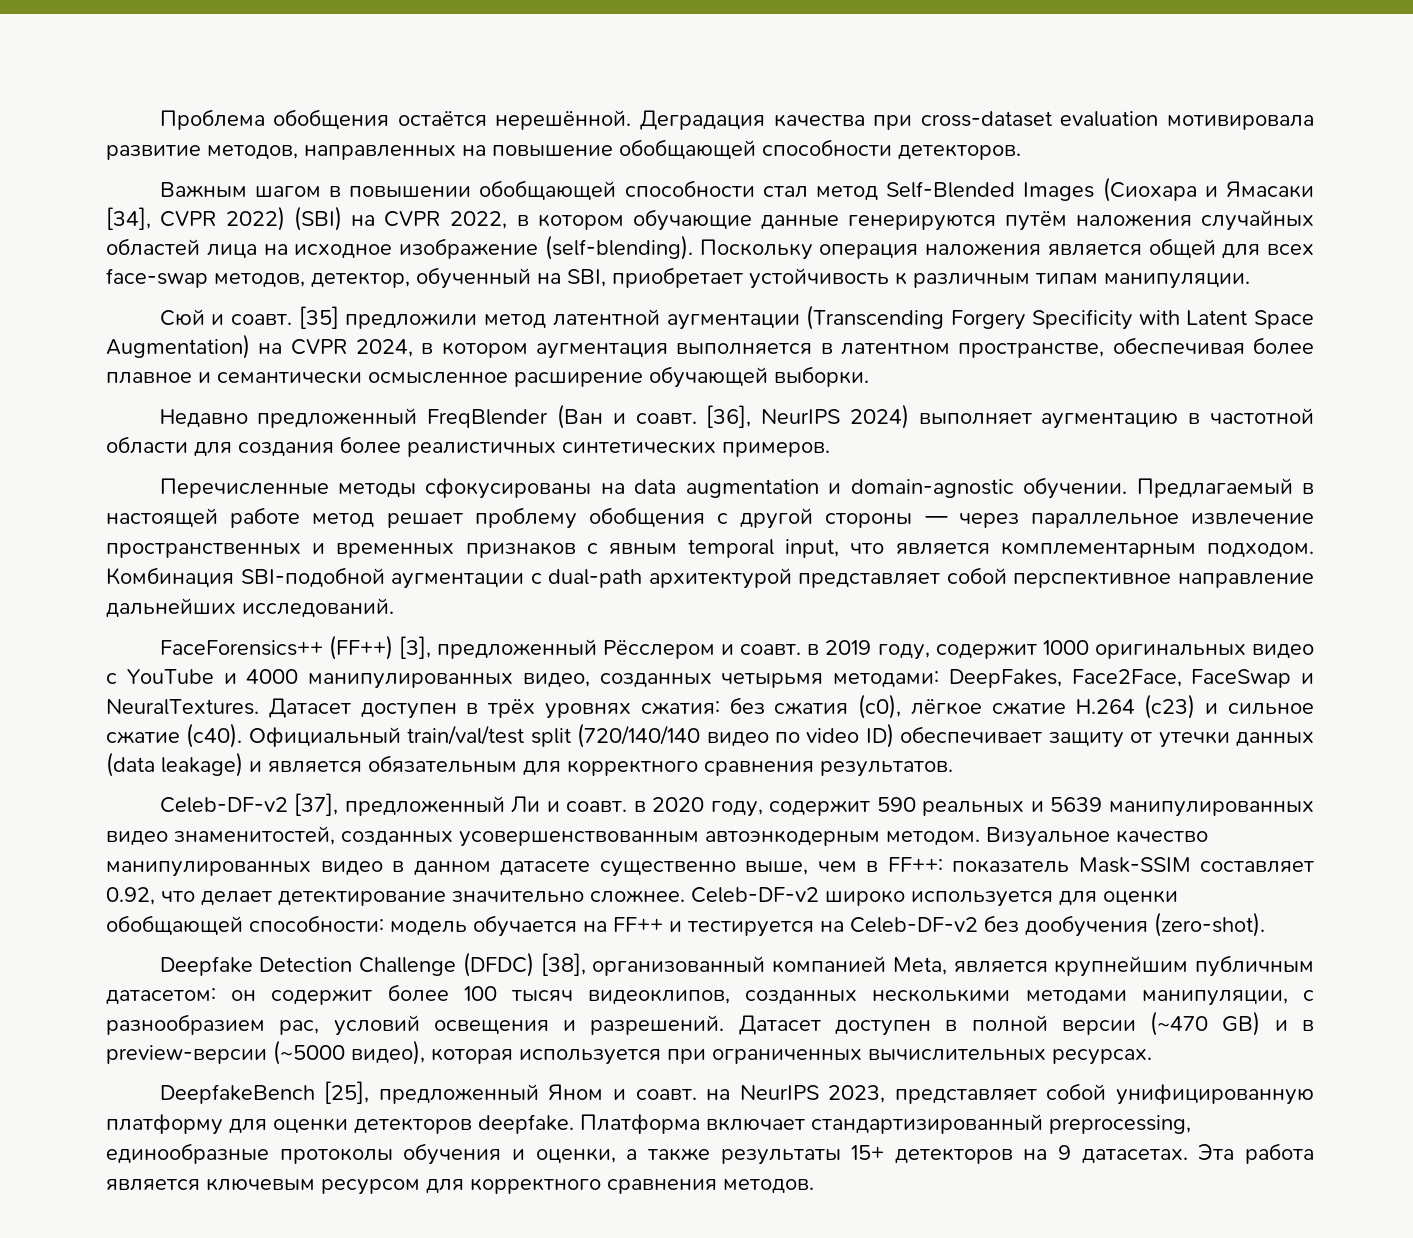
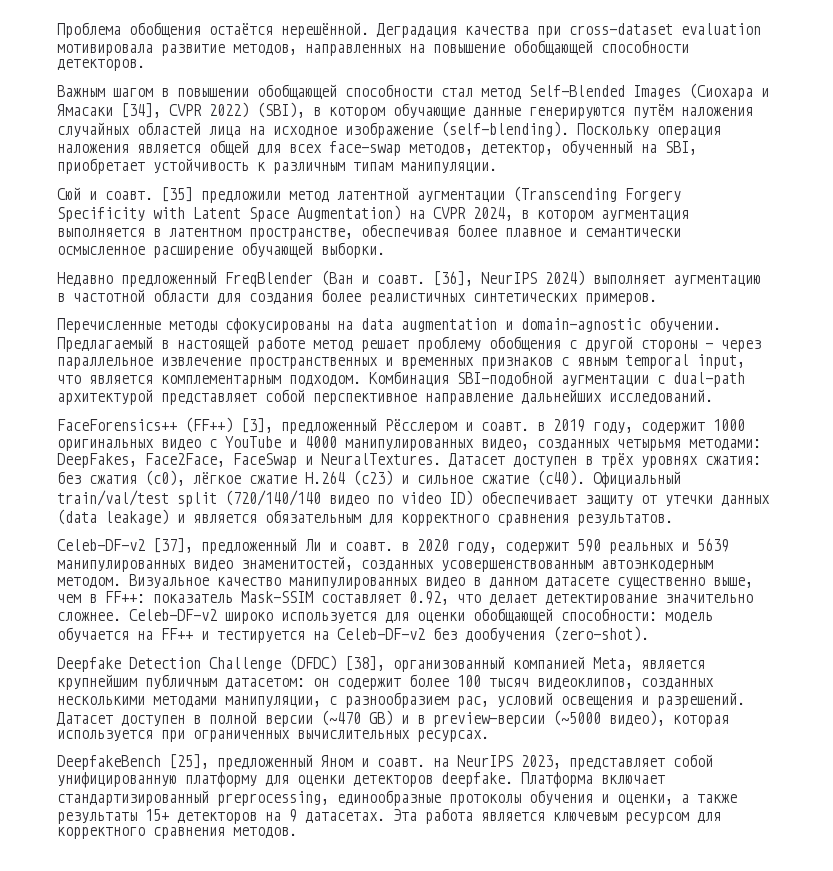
- Важным шагом в повышении обобщающей способности стал метод Self-Blended Images (Сиохара и Ямасаки [34], CVPR 2022) (SBI) на CVPR 2022, в котором обучающие данные генерируются путём наложения случайных областей лица на исходное изображение (self-blending).
+ Важным шагом в повышении обобщающей способности стал метод Self-Blended Images (Сиохара и Ямасаки [34], CVPR 2022) (SBI), в котором обучающие данные генерируются путём наложения случайных областей лица на исходное изображение (self-blending).
- Предлагаемый в настоящей работе метод решает проблему обобщения с другой стороны — через параллельное извлечение пространственных и временных признаков с явным temporal input, что является комплементарным подходом.
+ Предлагаемый в настоящей работе метод решает проблему обобщения с другой стороны - через параллельное извлечение пространственных и временных признаков с явным temporal input, что является комплементарным подходом.

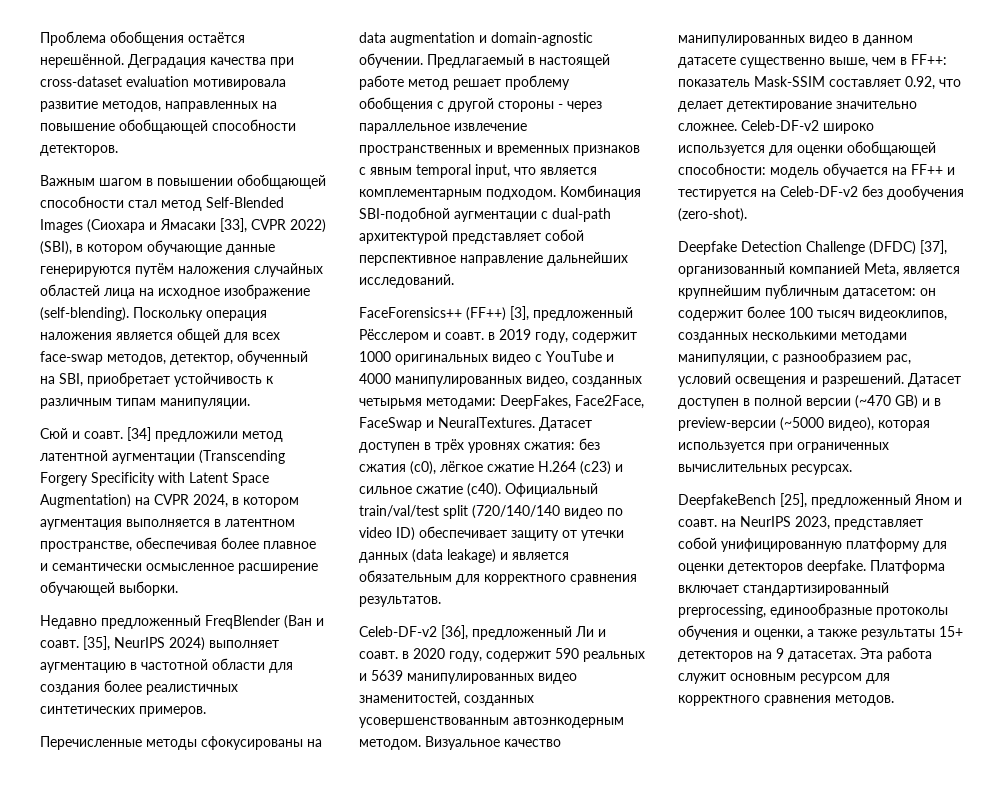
- Важным шагом в повышении обобщающей способности стал метод Self-Blended Images (Сиохара и Ямасаки [34], CVPR 2022) (SBI), в котором обучающие данные генерируются путём наложения случайных областей лица на исходное изображение (self-blending).
+ Важным шагом в повышении обобщающей способности стал метод Self-Blended Images (Сиохара и Ямасаки [33], CVPR 2022) (SBI), в котором обучающие данные генерируются путём наложения случайных областей лица на исходное изображение (self-blending).
- [35] предложили метод латентной аугментации (Transcending Forgery Specificity with Latent Space Augmentation) на CVPR 2024, в котором аугментация выполняется в латентном пространстве, обеспечивая более плавное и семантически осмысленное расширение обучающей выборки.
+ [34] предложили метод латентной аугментации (Transcending Forgery Specificity with Latent Space Augmentation) на CVPR 2024, в котором аугментация выполняется в латентном пространстве, обеспечивая более плавное и семантически осмысленное расширение обучающей выборки.
- [36], NeurIPS 2024) выполняет аугментацию в частотной области для создания более реалистичных синтетических примеров.
+ [35], NeurIPS 2024) выполняет аугментацию в частотной области для создания более реалистичных синтетических примеров.
- Celeb-DF-v2 [37], предложенный Ли и соавт. в 2020 году, содержит 590 реальных и 5639 манипулированных видео знаменитостей, созданных усовершенствованным автоэнкодерным методом.
+ Celeb-DF-v2 [36], предложенный Ли и соавт. в 2020 году, содержит 590 реальных и 5639 манипулированных видео знаменитостей, созданных усовершенствованным автоэнкодерным методом.
- Deepfake Detection Challenge (DFDC) [38], организованный компанией Meta, является крупнейшим публичным датасетом: он содержит более 100 тысяч видеоклипов, созданных несколькими методами манипуляции, с разнообразием рас, условий освещения и разрешений.
+ Deepfake Detection Challenge (DFDC) [37], организованный компанией Meta, является крупнейшим публичным датасетом: он содержит более 100 тысяч видеоклипов, созданных несколькими методами манипуляции, с разнообразием рас, условий освещения и разрешений.
- Эта работа является ключевым ресурсом для корректного сравнения методов.
+ Эта работа служит основным ресурсом для корректного сравнения методов.

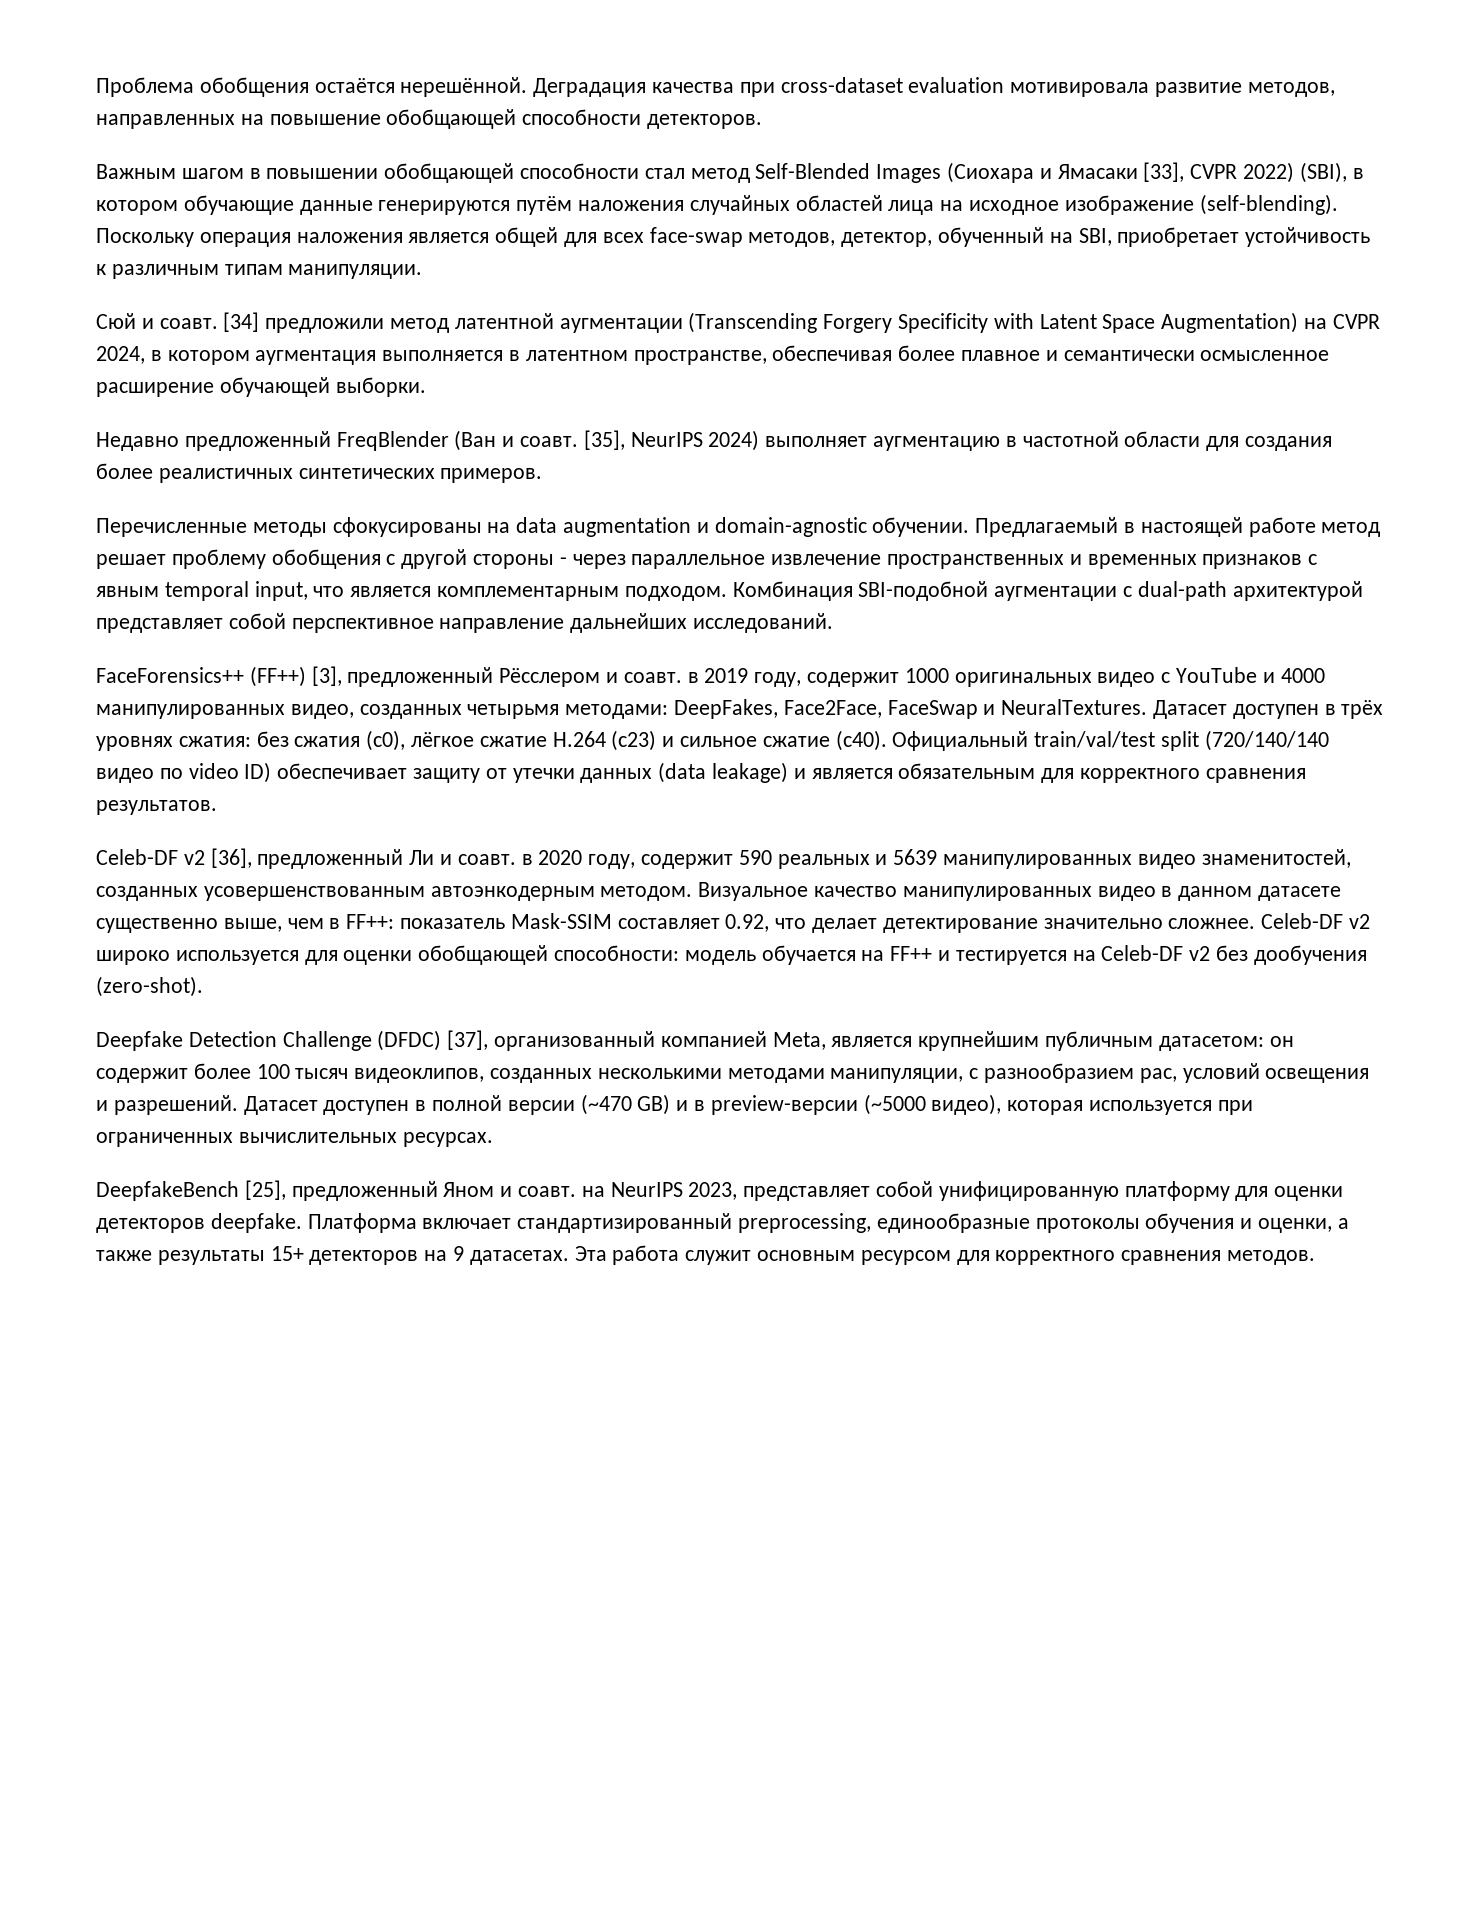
- Celeb-DF-v2 [36], предложенный Ли и соавт. в 2020 году, содержит 590 реальных и 5639 манипулированных видео знаменитостей, созданных усовершенствованным автоэнкодерным методом.
+ Celeb-DF v2 [36], предложенный Ли и соавт. в 2020 году, содержит 590 реальных и 5639 манипулированных видео знаменитостей, созданных усовершенствованным автоэнкодерным методом.
- Celeb-DF-v2 широко используется для оценки обобщающей способности: модель обучается на FF++ и тестируется на Celeb-DF-v2 без дообучения (zero-shot).
+ Celeb-DF v2 широко используется для оценки обобщающей способности: модель обучается на FF++ и тестируется на Celeb-DF v2 без дообучения (zero-shot).

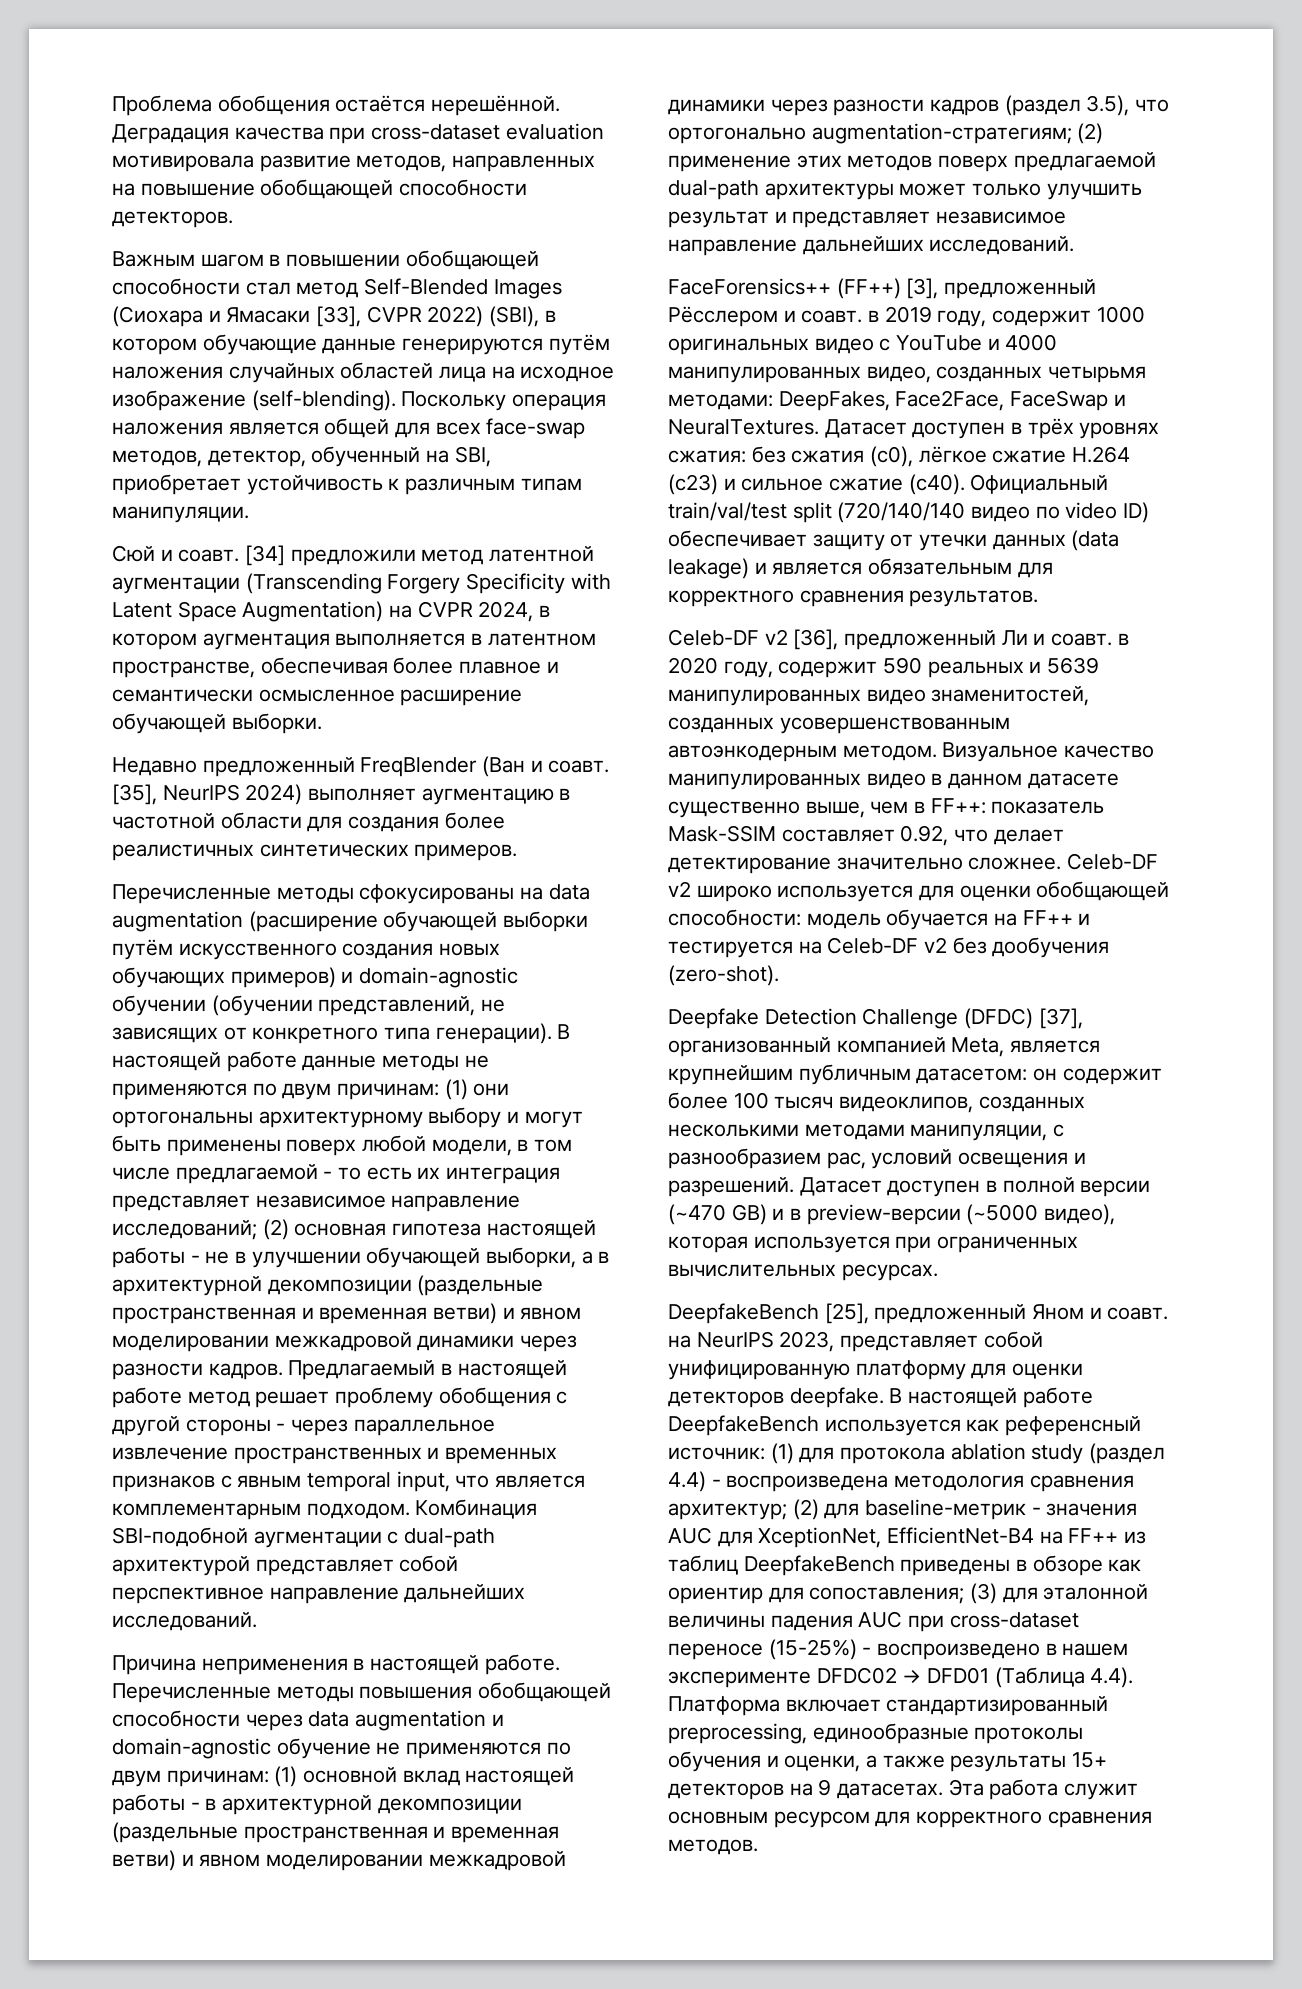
- Перечисленные методы сфокусированы на data augmentation и domain-agnostic обучении.
+ Перечисленные методы сфокусированы на data augmentation (расширение обучающей выборки путём искусственного создания новых обучающих примеров) и domain-agnostic обучении (обучении представлений, не зависящих от конкретного типа генерации). В настоящей работе данные методы не применяются по двум причинам: (1) они ортогональны архитектурному выбору и могут быть применены поверх любой модели, в том числе предлагаемой - то есть их интеграция представляет независимое направление исследований; (2) основная гипотеза настоящей работы - не в улучшении обучающей выборки, а в архитектурной декомпозиции (раздельные пространственная и временная ветви) и явном моделировании межкадровой динамики через разности кадров.
+ Причина неприменения в настоящей работе. Перечисленные методы повышения обобщающей способности через data augmentation и domain-agnostic обучение не применяются по двум причинам: (1) основной вклад настоящей работы - в архитектурной декомпозиции (раздельные пространственная и временная ветви) и явном моделировании межкадровой динамики через разности кадров (раздел 3.5), что ортогонально augmentation-стратегиям; (2) применение этих методов поверх предлагаемой dual-path архитектуры может только улучшить результат и представляет независимое направление дальнейших исследований.
- Платформа включает стандартизированный preprocessing, единообразные протоколы обучения и оценки, а также результаты 15+ детекторов на 9 датасетах.
+ В настоящей работе DeepfakeBench используется как референсный источник: (1) для протокола ablation study (раздел 4.4) - воспроизведена методология сравнения архитектур; (2) для baseline-метрик - значения AUC для XceptionNet, EfficientNet-B4 на FF++ из таблиц DeepfakeBench приведены в обзоре как ориентир для сопоставления; (3) для эталонной величины падения AUC при cross-dataset переносе (15-25%) - воспроизведено в нашем эксперименте DFDC02 → DFD01 (Таблица 4.4). Платформа включает стандартизированный preprocessing, единообразные протоколы обучения и оценки, а также результаты 15+ детекторов на 9 датасетах.

